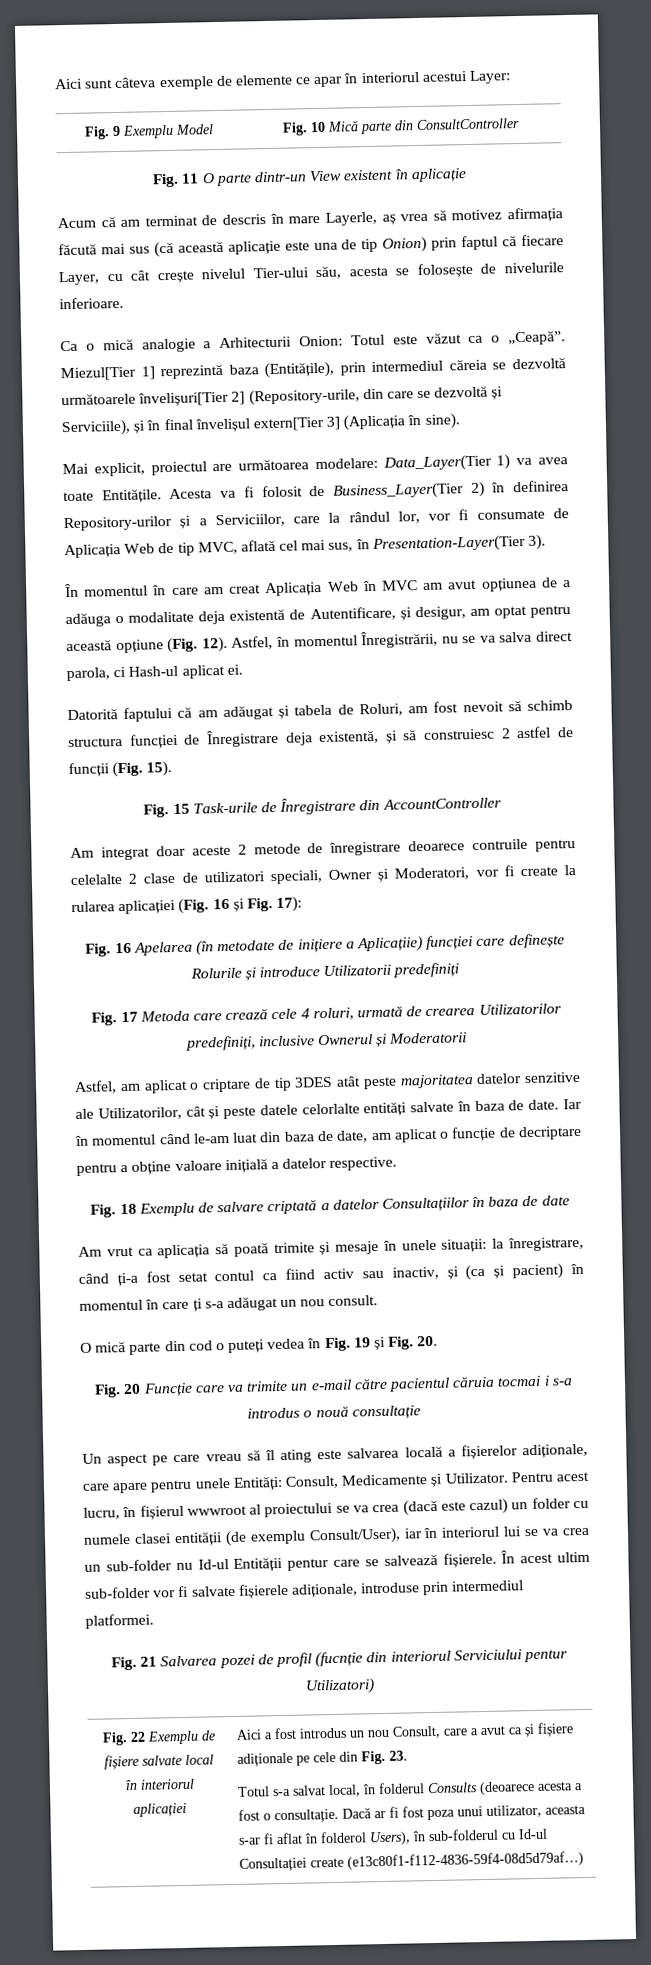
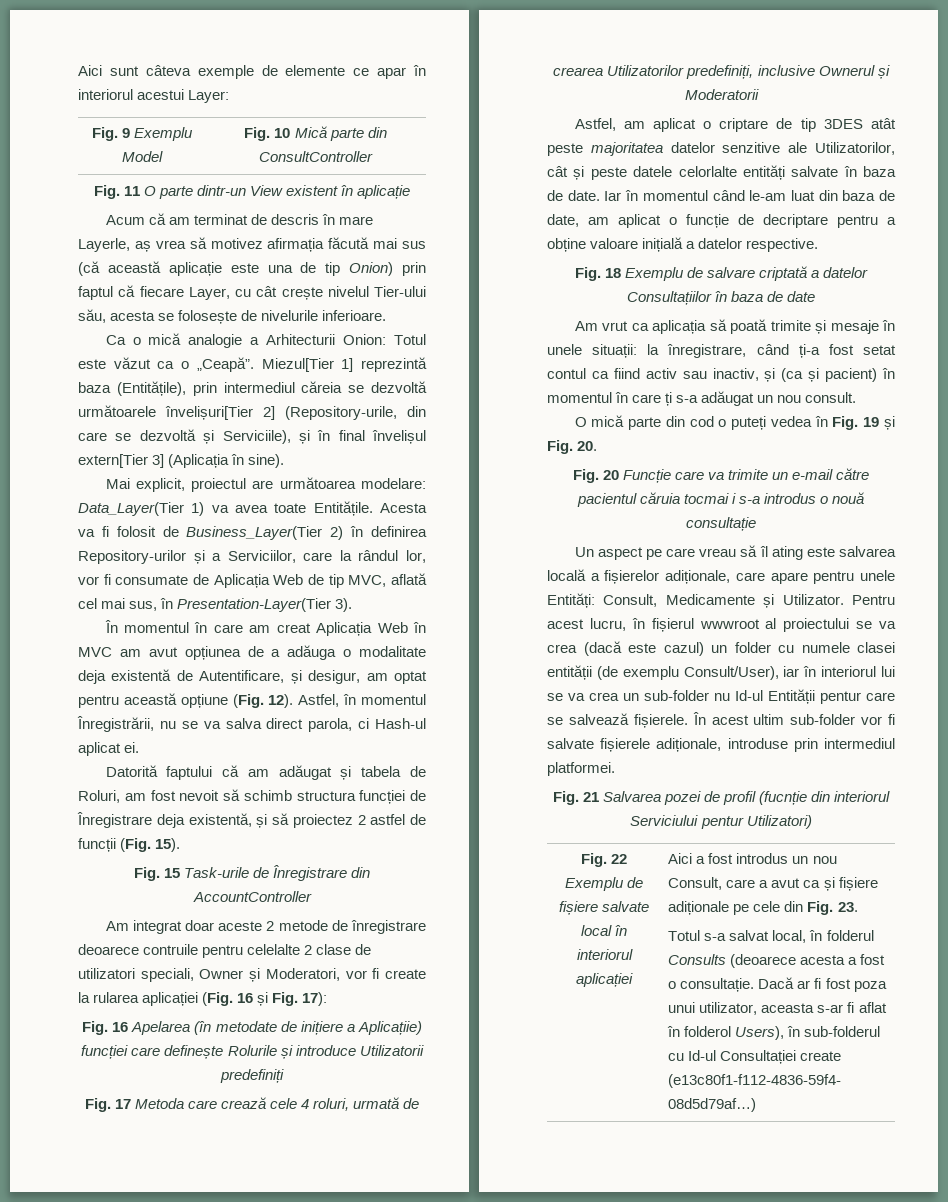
- Datorită faptului că am adăugat și tabela de Roluri, am fost nevoit să schimb structura funcției de Înregistrare deja existentă, și să construiesc 2 astfel de funcții (Fig. 15).
+ Datorită faptului că am adăugat și tabela de Roluri, am fost nevoit să schimb structura funcției de Înregistrare deja existentă, și să proiectez 2 astfel de funcții (Fig. 15).

